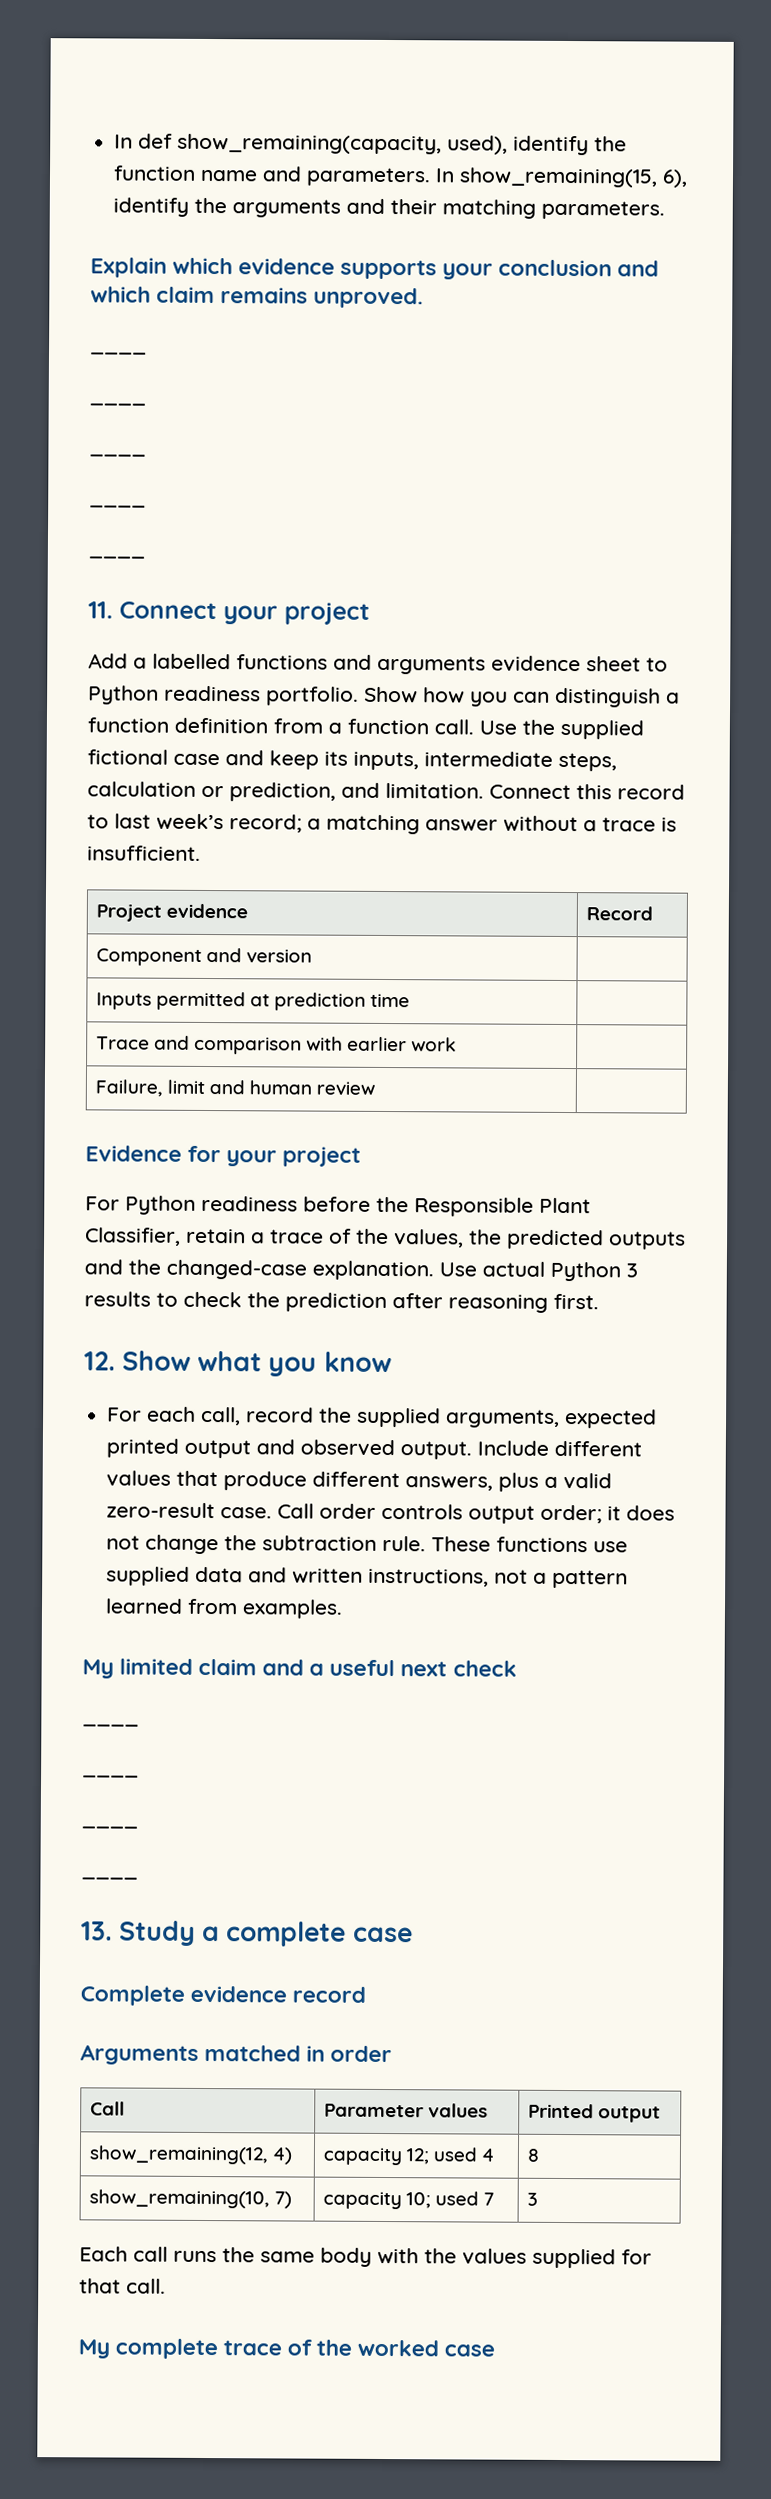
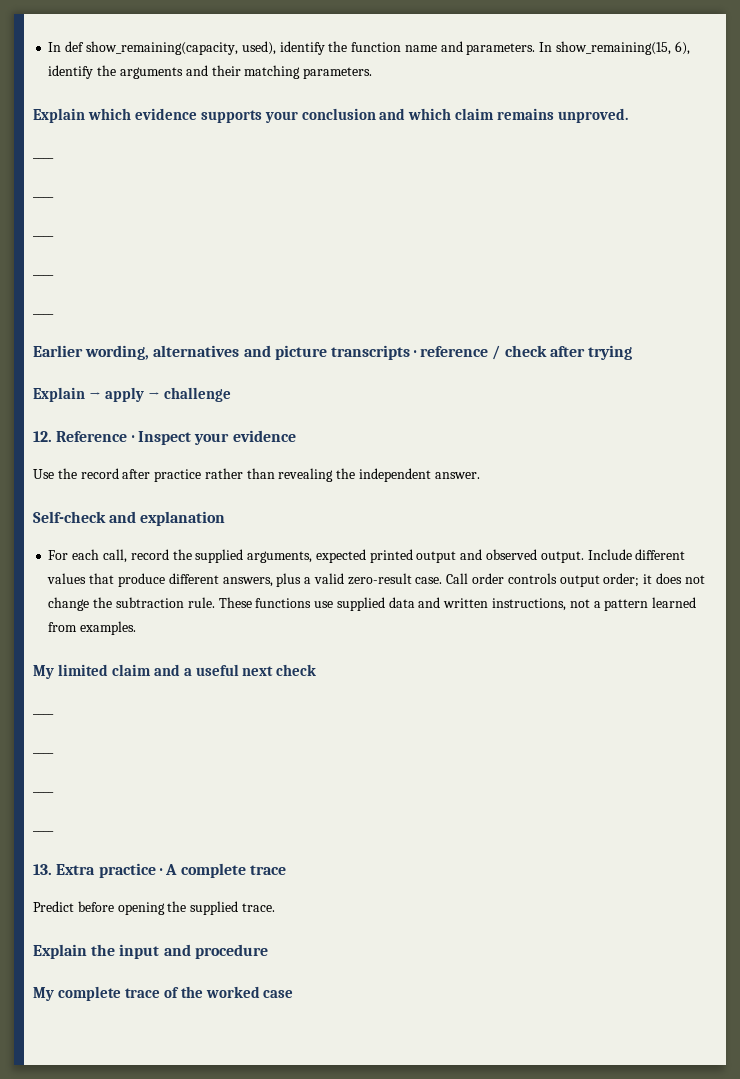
- 11. Connect your project
- Add a labelled functions and arguments evidence sheet to Python readiness portfolio. Show how you can distinguish a function definition from a function call. Use the supplied fictional case and keep its inputs, intermediate steps, calculation or prediction, and limitation. Connect this record to last week’s record; a matching answer without a trace is insufficient.
- Project evidence | Record
- Component and version |
- Inputs permitted at prediction time |
- Trace and comparison with earlier work |
- Failure, limit and human review |
- Evidence for your project
- For Python readiness before the Responsible Plant Classifier, retain a trace of the values, the predicted outputs and the changed-case explanation. Use actual Python 3 results to check the prediction after reasoning first.
- 12. Show what you know
+ Earlier wording, alternatives and picture transcripts · reference / check after trying
+ Explain → apply → challenge
+ 12. Reference · Inspect your evidence
+ Use the record after practice rather than revealing the independent answer.
+ Self-check and explanation
- 13. Study a complete case
- Complete evidence record
- Arguments matched in order
- Call | Parameter values | Printed output
- show_remaining(12, 4) | capacity 12; used 4 | 8
- show_remaining(10, 7) | capacity 10; used 7 | 3
- Each call runs the same body with the values supplied for that call.
+ 13. Extra practice · A complete trace
+ Predict before opening the supplied trace.
+ Explain the input and procedure

